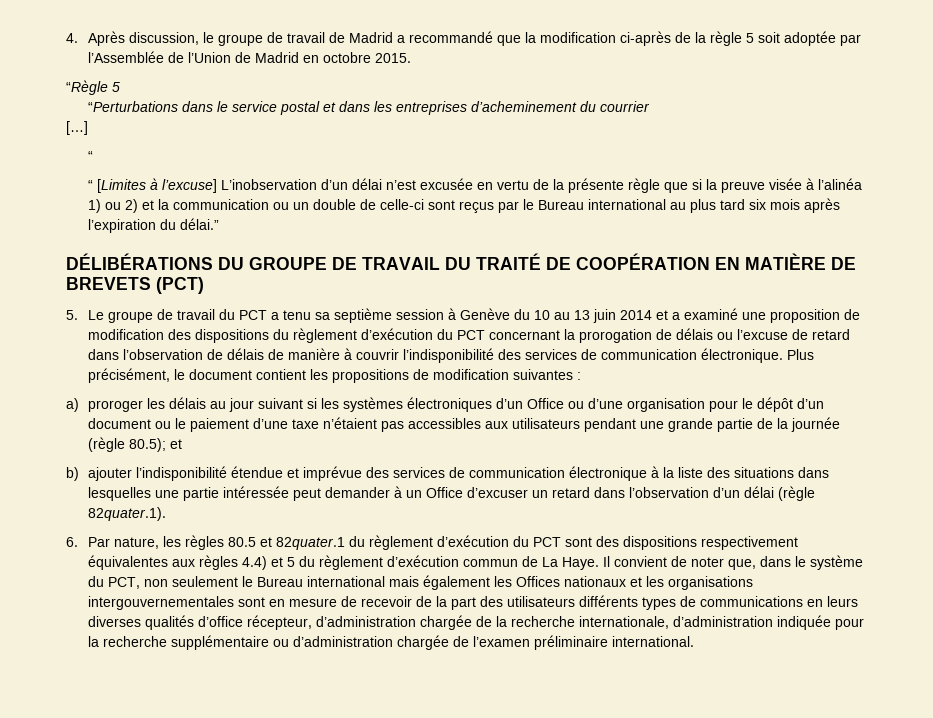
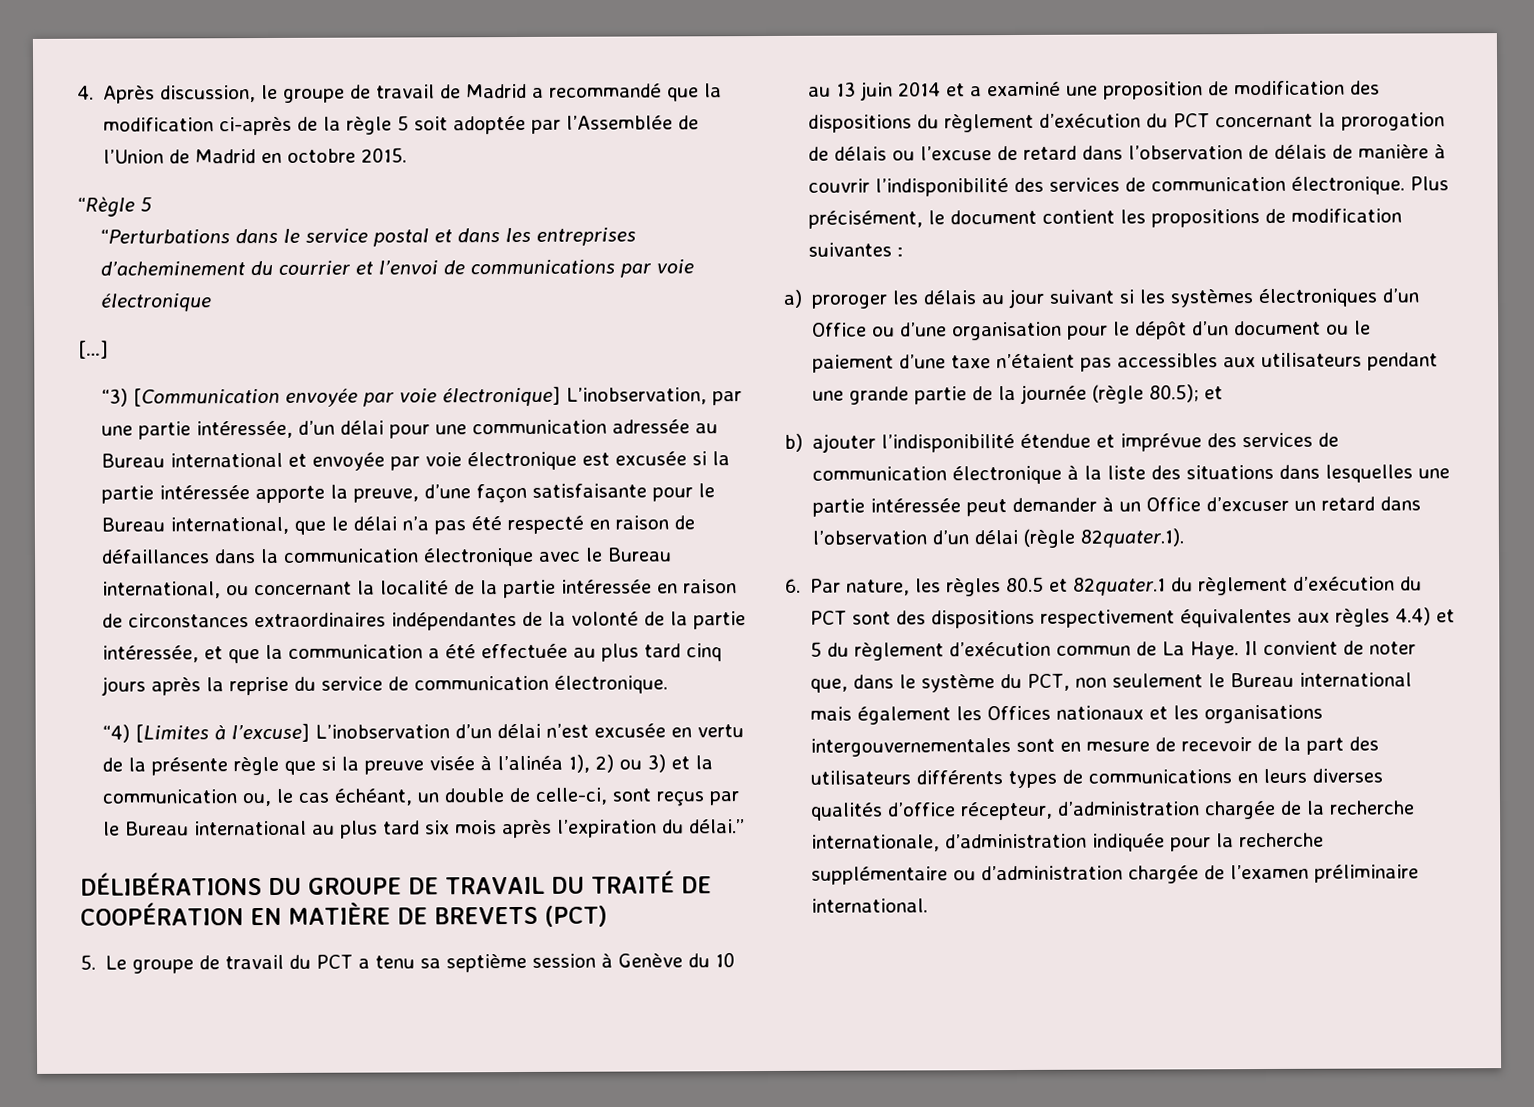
- “Perturbations dans le service postal et dans les entreprises d’acheminement du courrier
+ “Perturbations dans le service postal et dans les entreprises d’acheminement du courrier et l’envoi de communications par voie électronique
  […]
- “
- “ [Limites à l’excuse] L’inobservation d’un délai n’est excusée en vertu de la présente règle que si la preuve visée à l’alinéa 1) ou 2) et la communication ou un double de celle-ci sont reçus par le Bureau international au plus tard six mois après l’expiration du délai.”
+ “3) [Communication envoyée par voie électronique] L’inobservation, par une partie intéressée, d’un délai pour une communication adressée au Bureau international et envoyée par voie électronique est excusée si la partie intéressée apporte la preuve, d’une façon satisfaisante pour le Bureau international, que le délai n’a pas été respecté en raison de défaillances dans la communication électronique avec le Bureau international, ou concernant la localité de la partie intéressée en raison de circonstances extraordinaires indépendantes de la volonté de la partie intéressée, et que la communication a été effectuée au plus tard cinq jours après la reprise du service de communication électronique.
+ “4) [Limites à l’excuse] L’inobservation d’un délai n’est excusée en vertu de la présente règle que si la preuve visée à l’alinéa 1), 2) ou 3) et la communication ou, le cas échéant, un double de celle-ci, sont reçus par le Bureau international au plus tard six mois après l’expiration du délai.”

